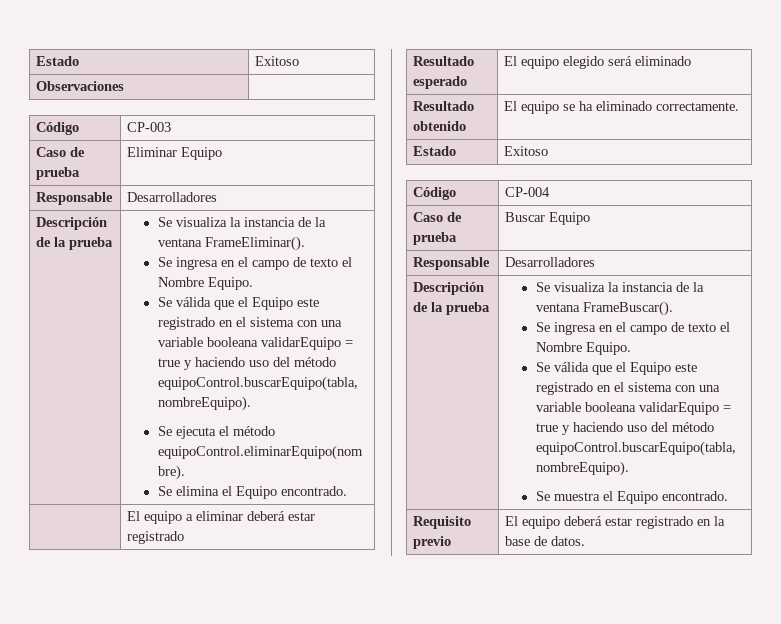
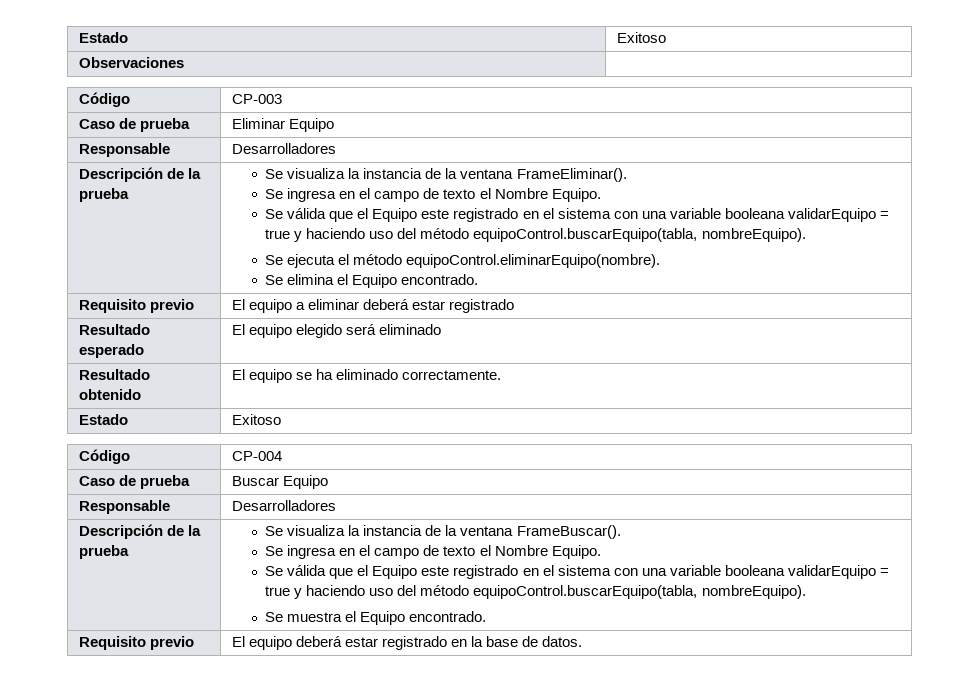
- | El equipo a eliminar deberá estar registrado
+ Requisito previo | El equipo a eliminar deberá estar registrado

